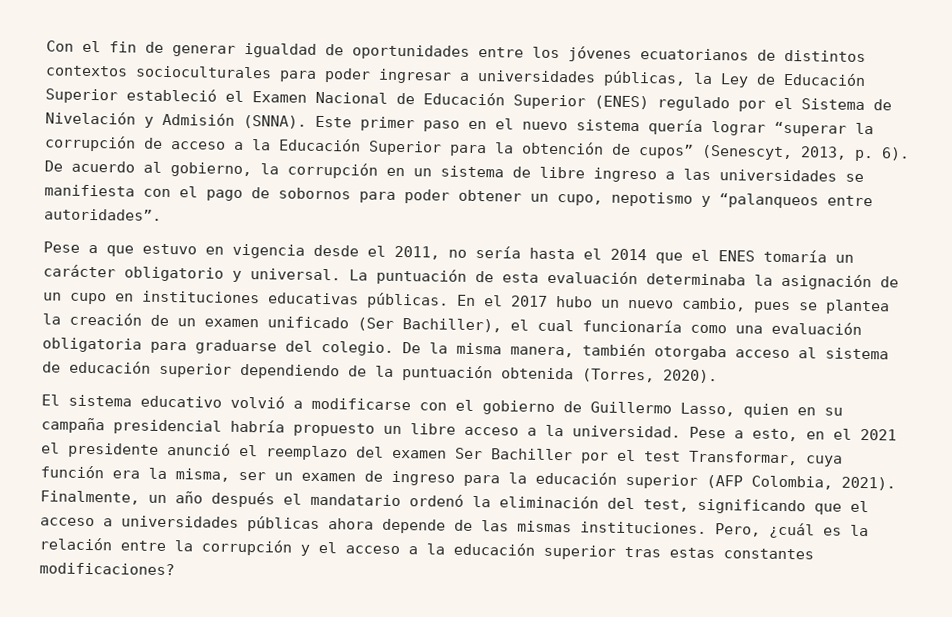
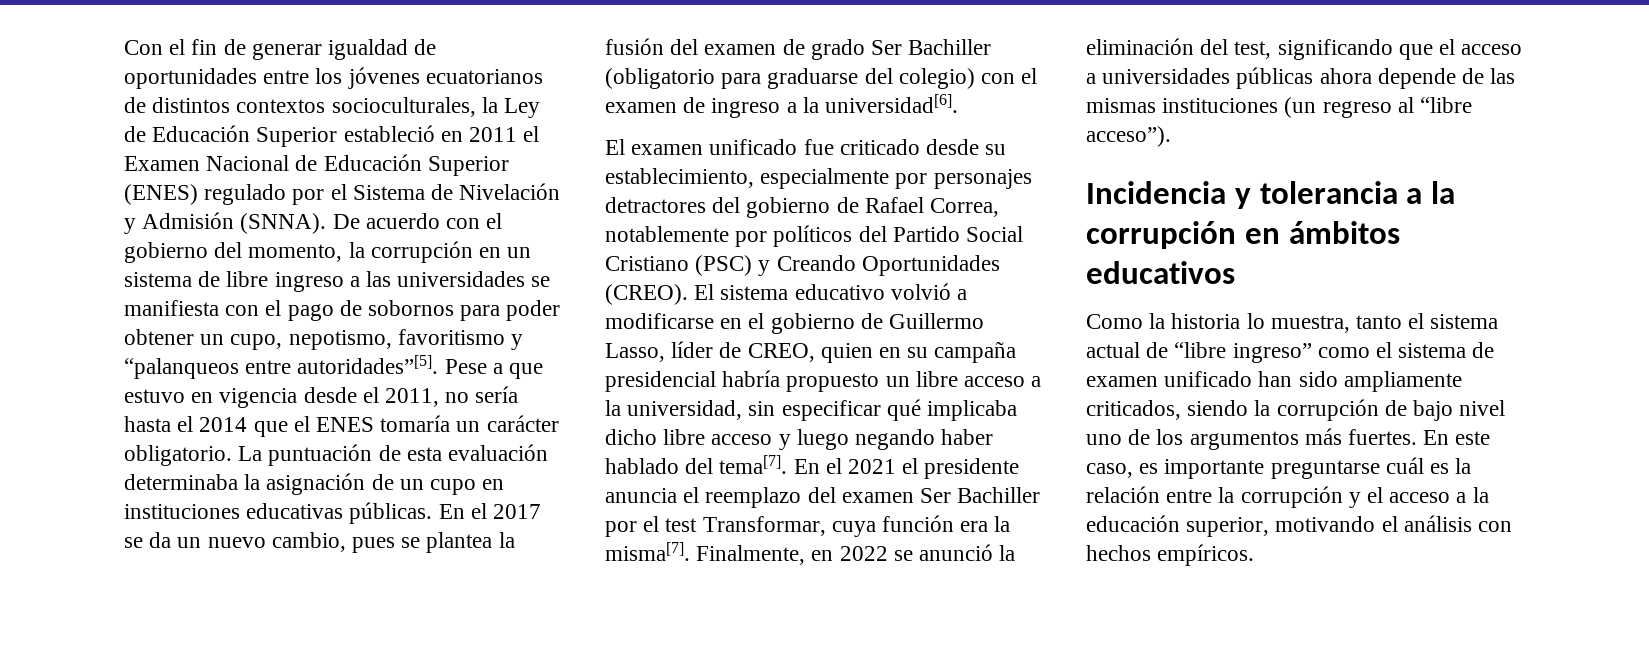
- Con el fin de generar igualdad de oportunidades entre los jóvenes ecuatorianos de distintos contextos socioculturales para poder ingresar a universidades públicas, la Ley de Educación Superior estableció el Examen Nacional de Educación Superior (ENES) regulado por el Sistema de Nivelación y Admisión (SNNA).
+ Con el fin de generar igualdad de oportunidades entre los jóvenes ecuatorianos de distintos contextos socioculturales, la Ley de Educación Superior estableció en 2011 el Examen Nacional de Educación Superior (ENES) regulado por el Sistema de Nivelación y Admisión (SNNA).
- Este primer paso en el nuevo sistema quería lograr “superar la corrupción de acceso a la Educación Superior para la obtención de cupos” (Senescyt, 2013, p. 6). De acuerdo al gobierno, la corrupción en un sistema de libre ingreso a las universidades se manifiesta con el pago de sobornos para poder obtener un cupo, nepotismo y “palanqueos entre autoridades”.
- Pese a que estuvo en vigencia desde el 2011, no sería hasta el 2014 que el ENES tomaría un carácter obligatorio y universal.
+ De acuerdo con el gobierno del momento, la corrupción en un sistema de libre ingreso a las universidades se manifiesta con el pago de sobornos para poder obtener un cupo, nepotismo, favoritismo y “palanqueos entre autoridades”[5]. Pese a que estuvo en vigencia desde el 2011, no sería hasta el 2014 que el ENES tomaría un carácter obligatorio.
- En el 2017 hubo un nuevo cambio, pues se plantea la creación de un examen unificado (Ser Bachiller), el cual funcionaría como una evaluación obligatoria para graduarse del colegio. De la misma manera, también otorgaba acceso al sistema de educación superior dependiendo de la puntuación obtenida (Torres, 2020).
- El sistema educativo volvió a modificarse con el gobierno de Guillermo Lasso, quien en su campaña presidencial habría propuesto un libre acceso a la universidad. Pese a esto, en el 2021 el presidente anunció el reemplazo del examen Ser Bachiller por el test Transformar, cuya función era la misma, ser un examen de ingreso para la educación superior (AFP Colombia, 2021). Finalmente, un año después el mandatario ordenó la eliminación del test, significando que el acceso a universidades públicas ahora depende de las mismas instituciones. Pero, ¿cuál es la relación entre la corrupción y el acceso a la educación superior tras estas constantes modificaciones?
+ En el 2017 se da un nuevo cambio, pues se plantea la fusión del examen de grado Ser Bachiller (obligatorio para graduarse del colegio) con el examen de ingreso a la universidad[6].
+ El examen unificado fue criticado desde su establecimiento, especialmente por personajes detractores del gobierno de Rafael Correa, notablemente por políticos del Partido Social Cristiano (PSC) y Creando Oportunidades (CREO). El sistema educativo volvió a modificarse en el gobierno de Guillermo Lasso, líder de CREO, quien en su campaña presidencial habría propuesto un libre acceso a la universidad, sin especificar qué implicaba dicho libre acceso y luego negando haber hablado del tema[7]. En el 2021 el presidente anuncia el reemplazo del examen Ser Bachiller por el test Transformar, cuya función era la misma[7]. Finalmente, en 2022 se anunció la eliminación del test, significando que el acceso a universidades públicas ahora depende de las mismas instituciones (un regreso al “libre acceso”).
+ Incidencia y tolerancia a la corrupción en ámbitos educativos
+ Como la historia lo muestra, tanto el sistema actual de “libre ingreso” como el sistema de examen unificado han sido ampliamente criticados, siendo la corrupción de bajo nivel uno de los argumentos más fuertes. En este caso, es importante preguntarse cuál es la relación entre la corrupción y el acceso a la educación superior, motivando el análisis con hechos empíricos.

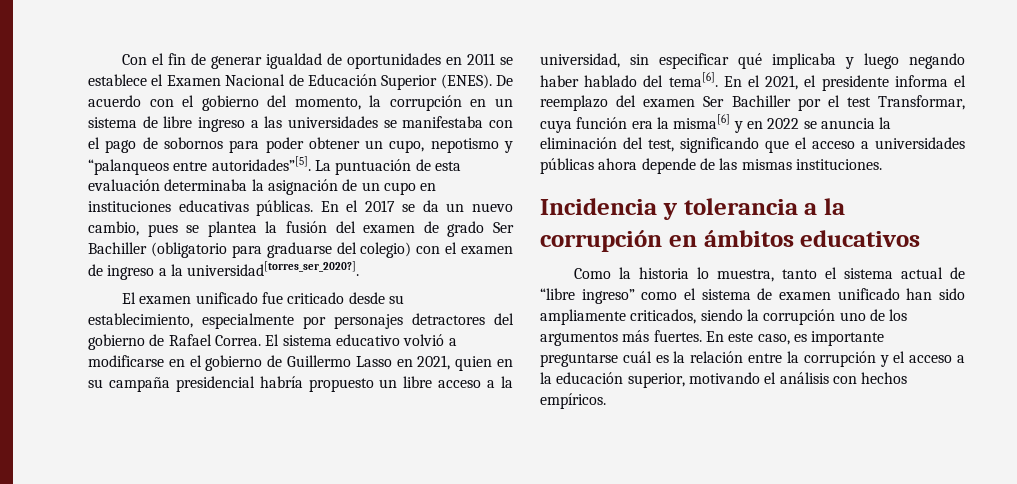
- Con el fin de generar igualdad de oportunidades entre los jóvenes ecuatorianos de distintos contextos socioculturales, la Ley de Educación Superior estableció en 2011 el Examen Nacional de Educación Superior (ENES) regulado por el Sistema de Nivelación y Admisión (SNNA).
+ Con el fin de generar igualdad de oportunidades en 2011 se establece el Examen Nacional de Educación Superior (ENES).
- De acuerdo con el gobierno del momento, la corrupción en un sistema de libre ingreso a las universidades se manifiesta con el pago de sobornos para poder obtener un cupo, nepotismo, favoritismo y “palanqueos entre autoridades”[5].
+ De acuerdo con el gobierno del momento, la corrupción en un sistema de libre ingreso a las universidades se manifestaba con el pago de sobornos para poder obtener un cupo, nepotismo y “palanqueos entre autoridades”[5].
- Pese a que estuvo en vigencia desde el 2011, no sería hasta el 2014 que el ENES tomaría un carácter obligatorio.
- En el 2017 se da un nuevo cambio, pues se plantea la fusión del examen de grado Ser Bachiller (obligatorio para graduarse del colegio) con el examen de ingreso a la universidad[6].
+ En el 2017 se da un nuevo cambio, pues se plantea la fusión del examen de grado Ser Bachiller (obligatorio para graduarse del colegio) con el examen de ingreso a la universidad[torres_ser_2020?].
- El examen unificado fue criticado desde su establecimiento, especialmente por personajes detractores del gobierno de Rafael Correa, notablemente por políticos del Partido Social Cristiano (PSC) y Creando Oportunidades (CREO).
+ El examen unificado fue criticado desde su establecimiento, especialmente por personajes detractores del gobierno de Rafael Correa.
- El sistema educativo volvió a modificarse en el gobierno de Guillermo Lasso, líder de CREO, quien en su campaña presidencial habría propuesto un libre acceso a la universidad, sin especificar qué implicaba dicho libre acceso y luego negando haber hablado del tema[7]. En el 2021 el presidente anuncia el reemplazo del examen Ser Bachiller por el test Transformar, cuya función era la misma[7]. Finalmente, en 2022 se anunció la eliminación del test, significando que el acceso a universidades públicas ahora depende de las mismas instituciones (un regreso al “libre acceso”).
+ El sistema educativo volvió a modificarse en el gobierno de Guillermo Lasso en 2021, quien en su campaña presidencial habría propuesto un libre acceso a la universidad, sin especificar qué implicaba y luego negando haber hablado del tema[6]. En el 2021, el presidente informa el reemplazo del examen Ser Bachiller por el test Transformar, cuya función era la misma[6] y en 2022 se anuncia la eliminación del test, significando que el acceso a universidades públicas ahora depende de las mismas instituciones.
- Como la historia lo muestra, tanto el sistema actual de “libre ingreso” como el sistema de examen unificado han sido ampliamente criticados, siendo la corrupción de bajo nivel uno de los argumentos más fuertes.
+ Como la historia lo muestra, tanto el sistema actual de “libre ingreso” como el sistema de examen unificado han sido ampliamente criticados, siendo la corrupción uno de los argumentos más fuertes.

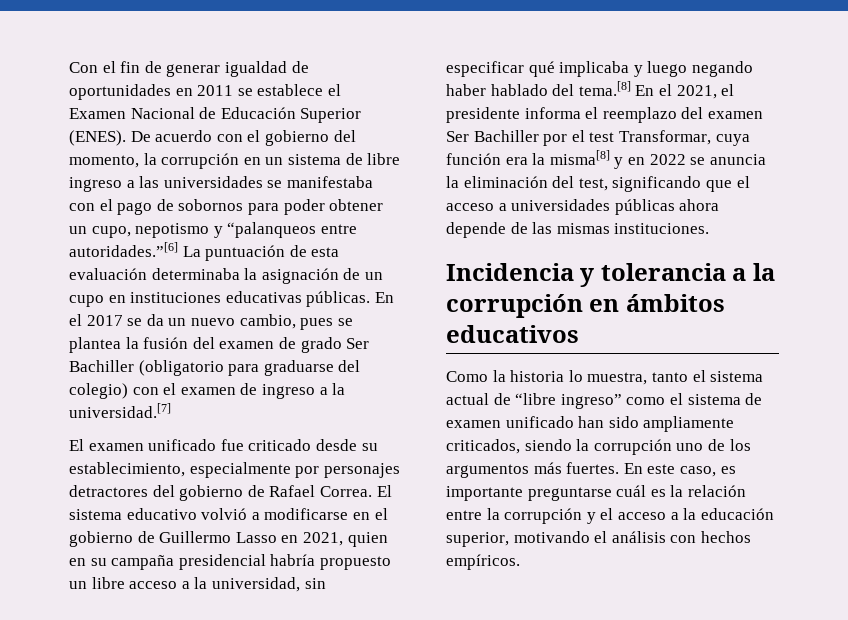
- De acuerdo con el gobierno del momento, la corrupción en un sistema de libre ingreso a las universidades se manifestaba con el pago de sobornos para poder obtener un cupo, nepotismo y “palanqueos entre autoridades”[5]. La puntuación de esta evaluación determinaba la asignación de un cupo en instituciones educativas públicas.
+ De acuerdo con el gobierno del momento, la corrupción en un sistema de libre ingreso a las universidades se manifestaba con el pago de sobornos para poder obtener un cupo, nepotismo y “palanqueos entre autoridades.”[6] La puntuación de esta evaluación determinaba la asignación de un cupo en instituciones educativas públicas.
- En el 2017 se da un nuevo cambio, pues se plantea la fusión del examen de grado Ser Bachiller (obligatorio para graduarse del colegio) con el examen de ingreso a la universidad[torres_ser_2020?].
+ En el 2017 se da un nuevo cambio, pues se plantea la fusión del examen de grado Ser Bachiller (obligatorio para graduarse del colegio) con el examen de ingreso a la universidad.[7]
- El sistema educativo volvió a modificarse en el gobierno de Guillermo Lasso en 2021, quien en su campaña presidencial habría propuesto un libre acceso a la universidad, sin especificar qué implicaba y luego negando haber hablado del tema[6]. En el 2021, el presidente informa el reemplazo del examen Ser Bachiller por el test Transformar, cuya función era la misma[6] y en 2022 se anuncia la eliminación del test, significando que el acceso a universidades públicas ahora depende de las mismas instituciones.
+ El sistema educativo volvió a modificarse en el gobierno de Guillermo Lasso en 2021, quien en su campaña presidencial habría propuesto un libre acceso a la universidad, sin especificar qué implicaba y luego negando haber hablado del tema.[8] En el 2021, el presidente informa el reemplazo del examen Ser Bachiller por el test Transformar, cuya función era la misma[8] y en 2022 se anuncia la eliminación del test, significando que el acceso a universidades públicas ahora depende de las mismas instituciones.

